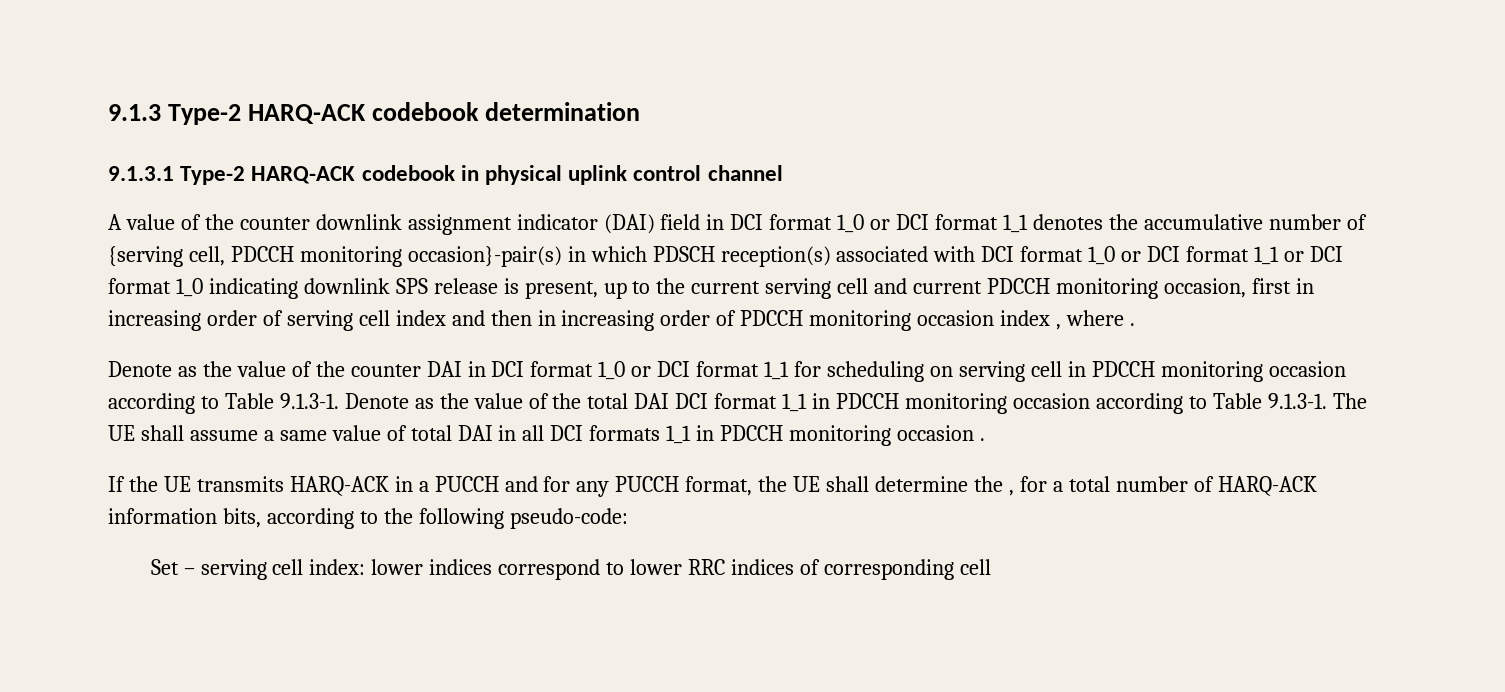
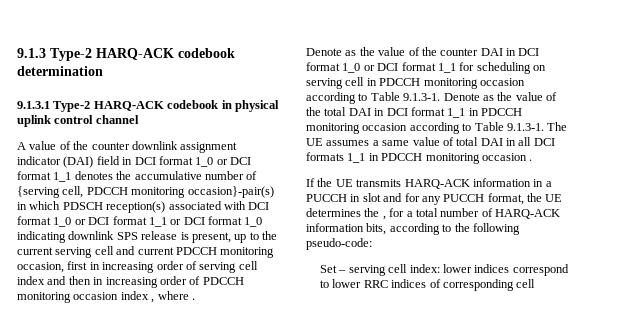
- Denote as the value of the counter DAI in DCI format 1_0 or DCI format 1_1 for scheduling on serving cell in PDCCH monitoring occasion according to Table 9.1.3-1. Denote as the value of the total DAI DCI format 1_1 in PDCCH monitoring occasion according to Table 9.1.3-1. The UE shall assume a same value of total DAI in all DCI formats 1_1 in PDCCH monitoring occasion .
+ Denote as the value of the counter DAI in DCI format 1_0 or DCI format 1_1 for scheduling on serving cell in PDCCH monitoring occasion according to Table 9.1.3-1. Denote as the value of the total DAI in DCI format 1_1 in PDCCH monitoring occasion according to Table 9.1.3-1. The UE assumes a same value of total DAI in all DCI formats 1_1 in PDCCH monitoring occasion .
- If the UE transmits HARQ-ACK in a PUCCH and for any PUCCH format, the UE shall determine the , for a total number of HARQ-ACK information bits, according to the following pseudo-code:
+ If the UE transmits HARQ-ACK information in a PUCCH in slot and for any PUCCH format, the UE determines the , for a total number of HARQ-ACK information bits, according to the following pseudo-code:

